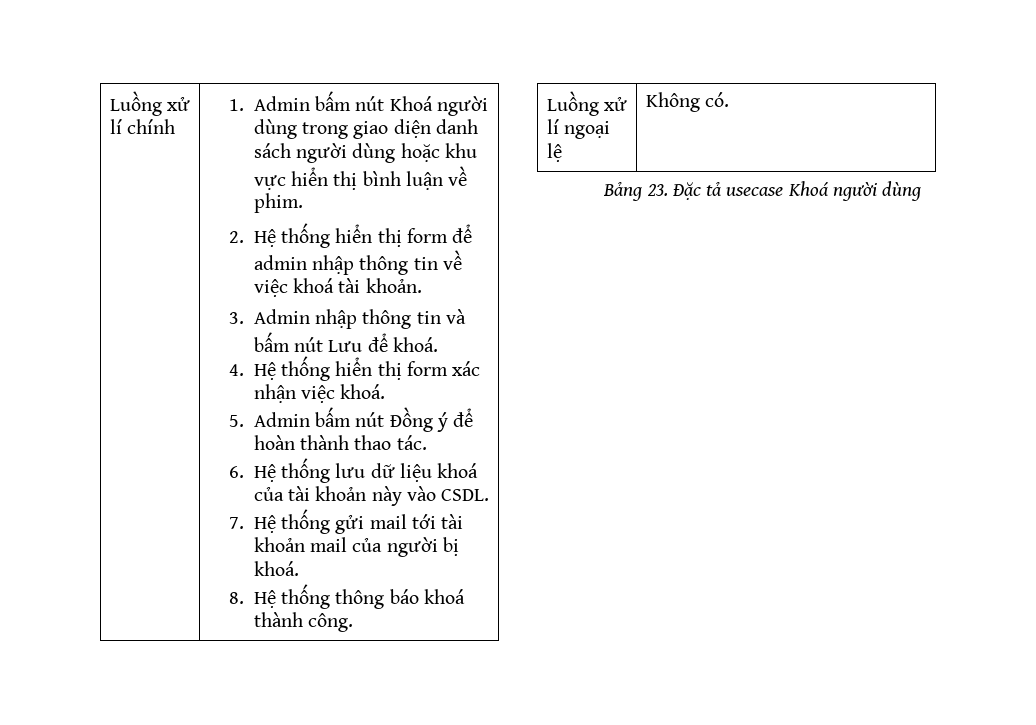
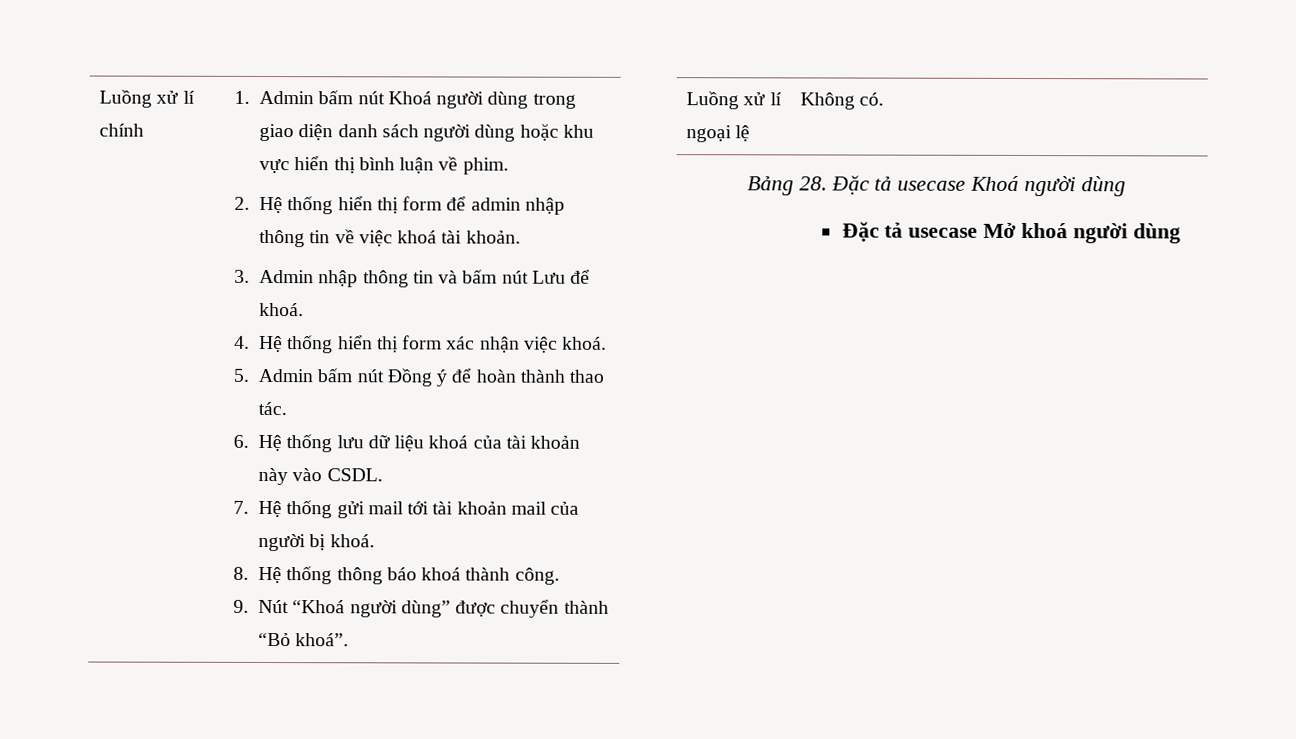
+ 9. Nút “Khoá người dùng” được chuyển thành “Bỏ khoá”.
- Bảng 23. Đặc tả usecase Khoá người dùng
+ Bảng 28. Đặc tả usecase Khoá người dùng
+ Đặc tả usecase Mở khoá người dùng

